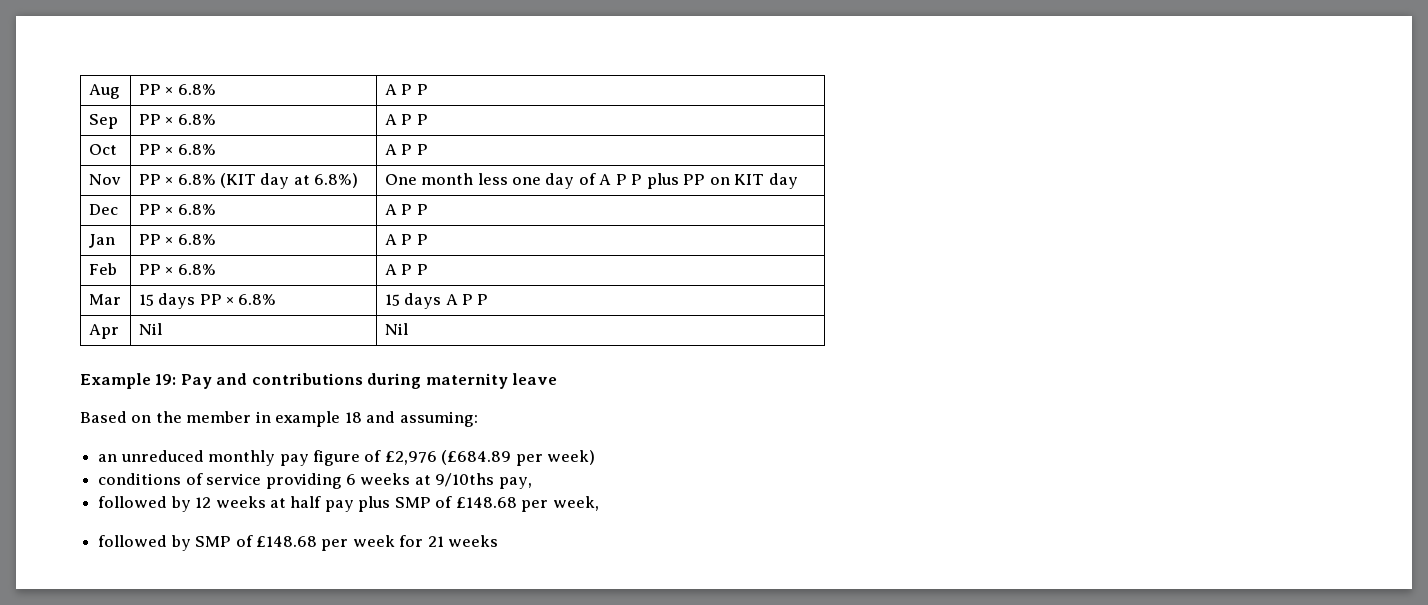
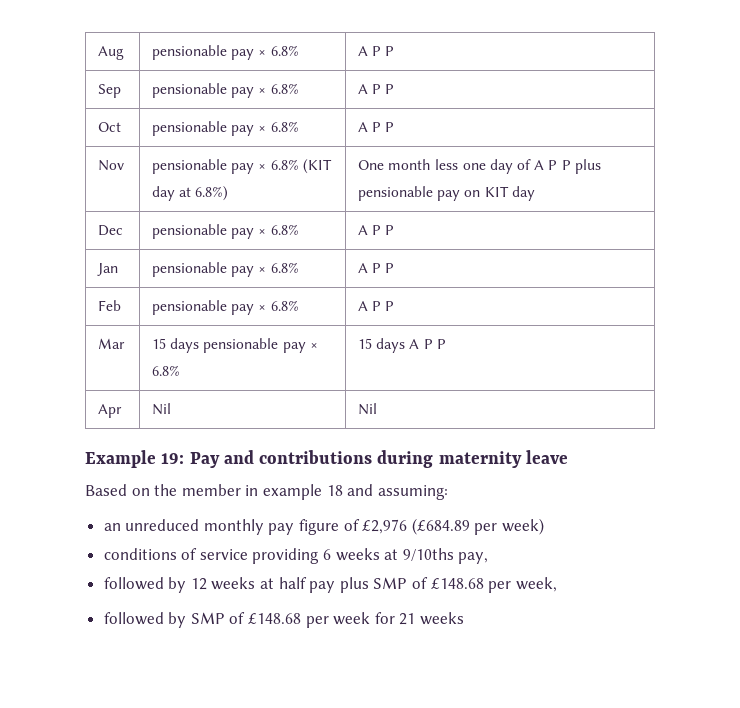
- Aug | PP × 6.8% | A P P
+ Aug | pensionable pay × 6.8% | A P P
- Sep | PP × 6.8% | A P P
+ Sep | pensionable pay × 6.8% | A P P
- Oct | PP × 6.8% | A P P
+ Oct | pensionable pay × 6.8% | A P P
- Nov | PP × 6.8% (KIT day at 6.8%) | One month less one day of A P P plus PP on KIT day
+ Nov | pensionable pay × 6.8% (KIT day at 6.8%) | One month less one day of A P P plus pensionable pay on KIT day
- Dec | PP × 6.8% | A P P
+ Dec | pensionable pay × 6.8% | A P P
- Jan | PP × 6.8% | A P P
+ Jan | pensionable pay × 6.8% | A P P
- Feb | PP × 6.8% | A P P
+ Feb | pensionable pay × 6.8% | A P P
- Mar | 15 days PP × 6.8% | 15 days A P P
+ Mar | 15 days pensionable pay × 6.8% | 15 days A P P

